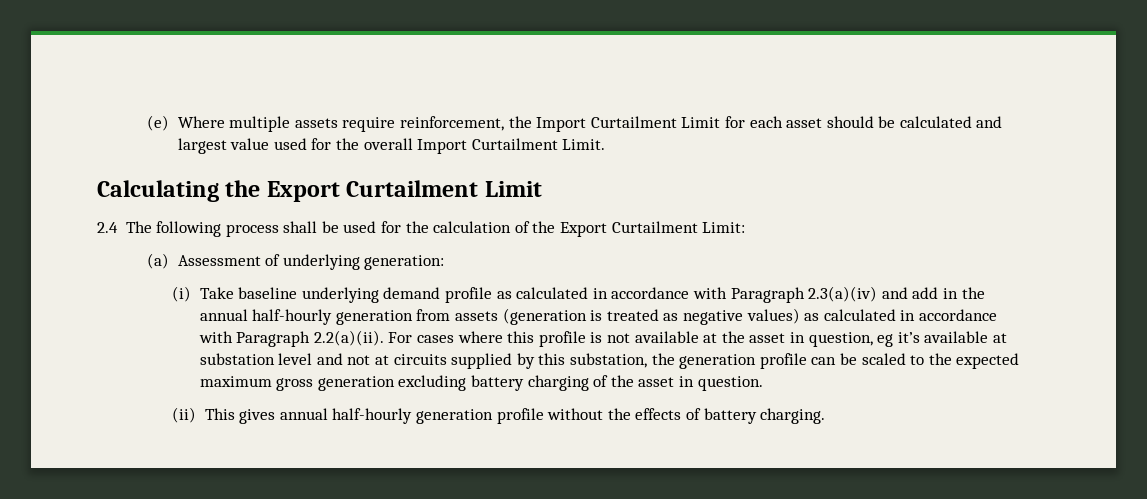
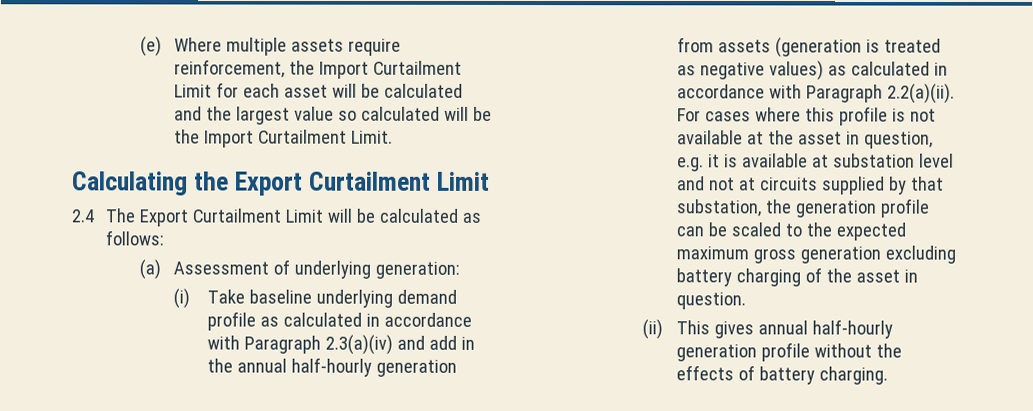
- (e) Where multiple assets require reinforcement, the Import Curtailment Limit for each asset should be calculated and largest value used for the overall Import Curtailment Limit.
+ (e) Where multiple assets require reinforcement, the Import Curtailment Limit for each asset will be calculated and the largest value so calculated will be the Import Curtailment Limit.
- 2.4 The following process shall be used for the calculation of the Export Curtailment Limit:
+ 2.4 The Export Curtailment Limit will be calculated as follows:
- (i) Take baseline underlying demand profile as calculated in accordance with Paragraph 2.3(a)(iv) and add in the annual half-hourly generation from assets (generation is treated as negative values) as calculated in accordance with Paragraph 2.2(a)(ii). For cases where this profile is not available at the asset in question, eg it’s available at substation level and not at circuits supplied by this substation, the generation profile can be scaled to the expected maximum gross generation excluding battery charging of the asset in question.
+ (i) Take baseline underlying demand profile as calculated in accordance with Paragraph 2.3(a)(iv) and add in the annual half-hourly generation from assets (generation is treated as negative values) as calculated in accordance with Paragraph 2.2(a)(ii). For cases where this profile is not available at the asset in question, e.g. it is available at substation level and not at circuits supplied by that substation, the generation profile can be scaled to the expected maximum gross generation excluding battery charging of the asset in question.

